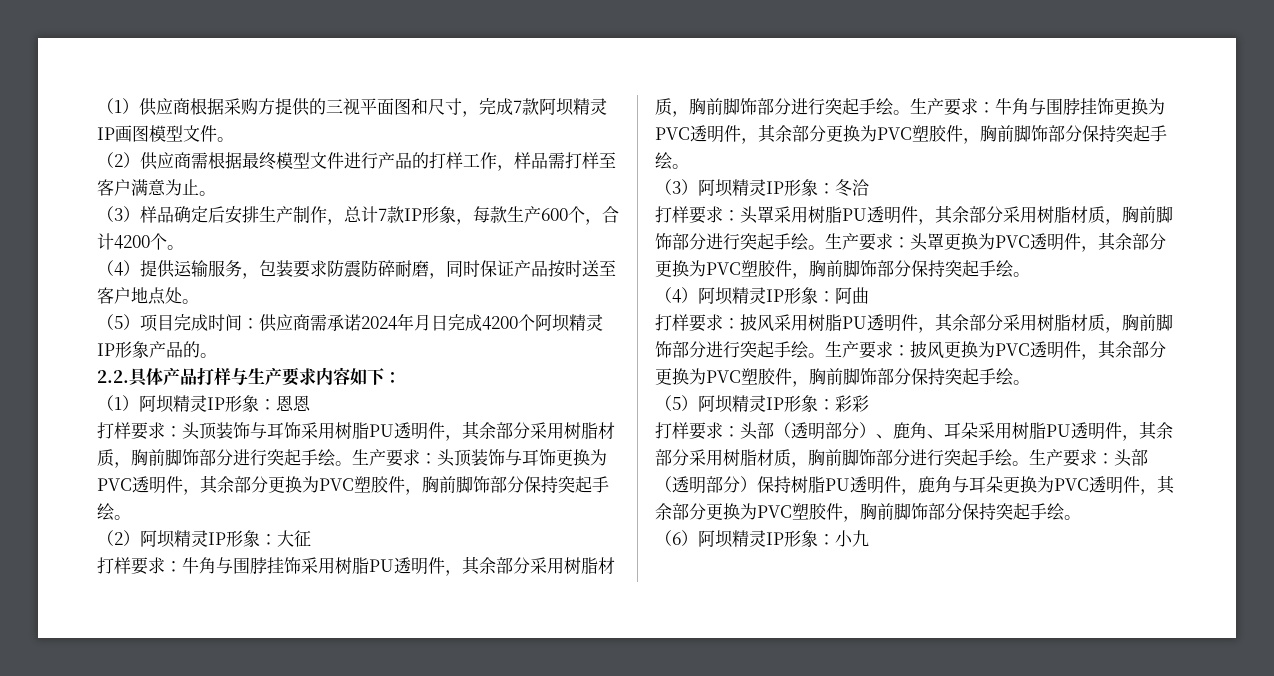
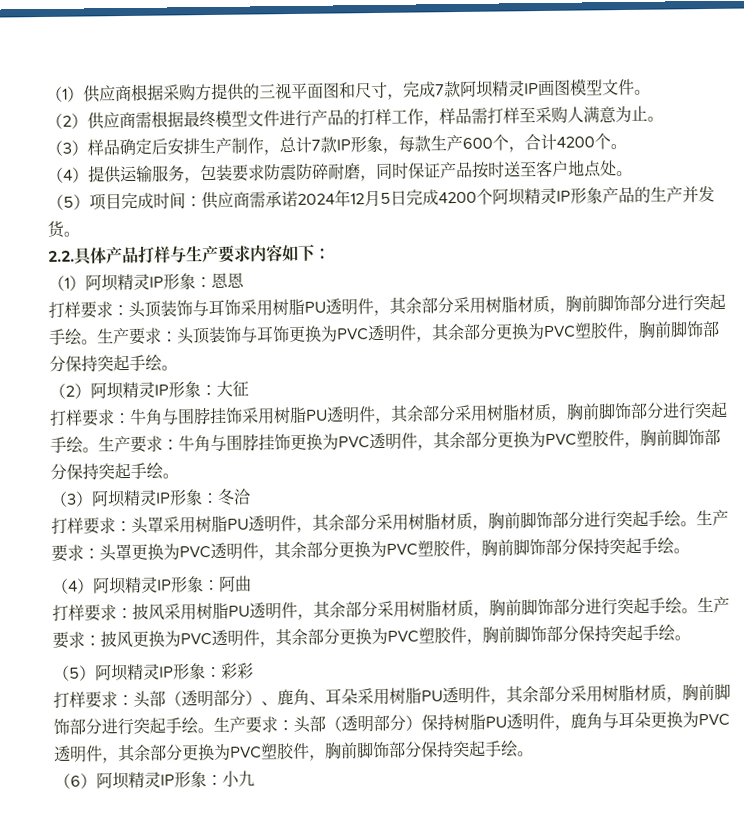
- （2）供应商需根据最终模型文件进行产品的打样工作，样品需打样至客户满意为止。
+ （2）供应商需根据最终模型文件进行产品的打样工作，样品需打样至采购人满意为止。
- （5）项目完成时间：供应商需承诺2024年月日完成4200个阿坝精灵IP形象产品的。
+ （5）项目完成时间：供应商需承诺2024年12月5日完成4200个阿坝精灵IP形象产品的生产并发货。

